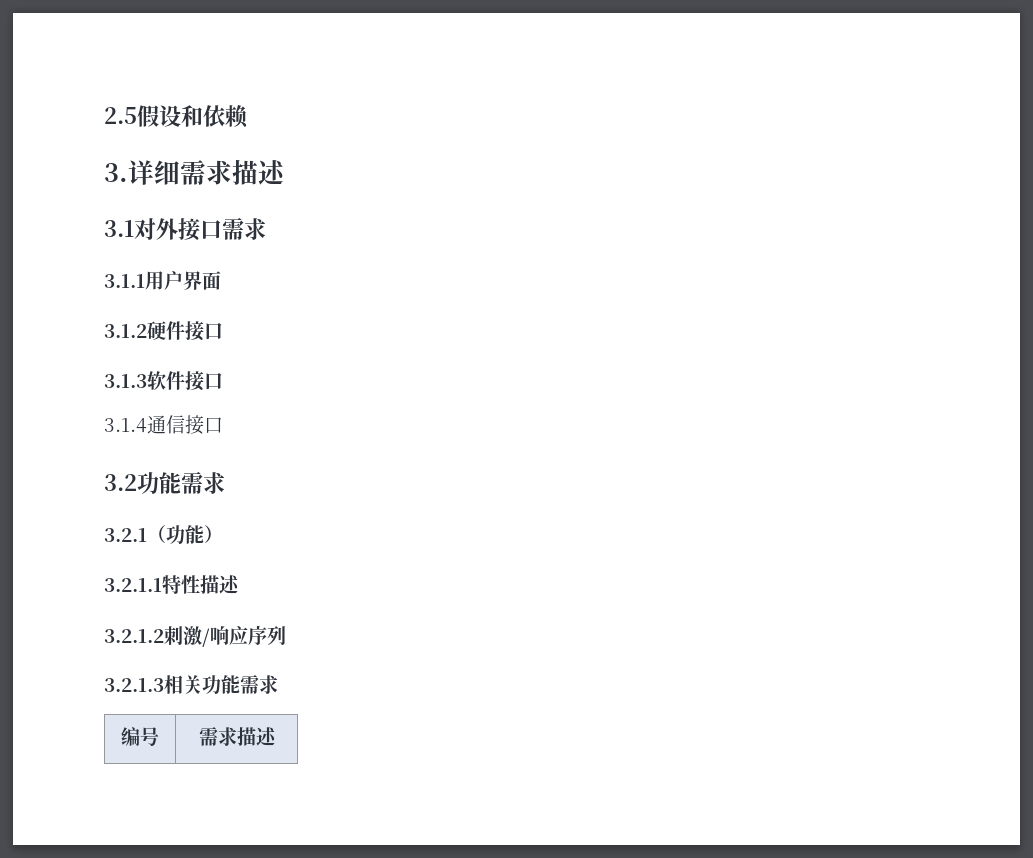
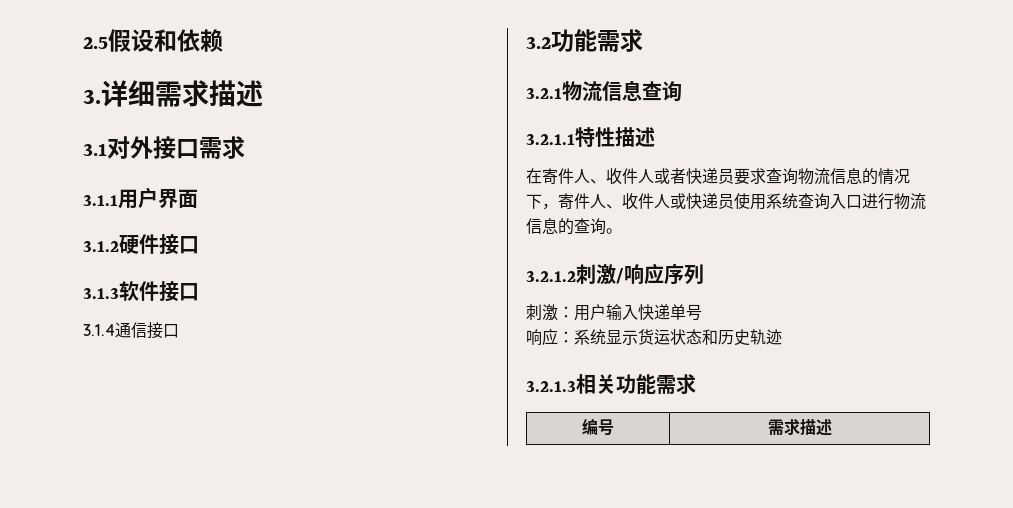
- 3.2.1（功能）
+ 3.2.1物流信息查询
+ 在寄件人、收件人或者快递员要求查询物流信息的情况下，寄件人、收件人或快递员使用系统查询入口进行物流信息的查询。
+ 刺激：用户输入快递单号
+ 响应：系统显示货运状态和历史轨迹

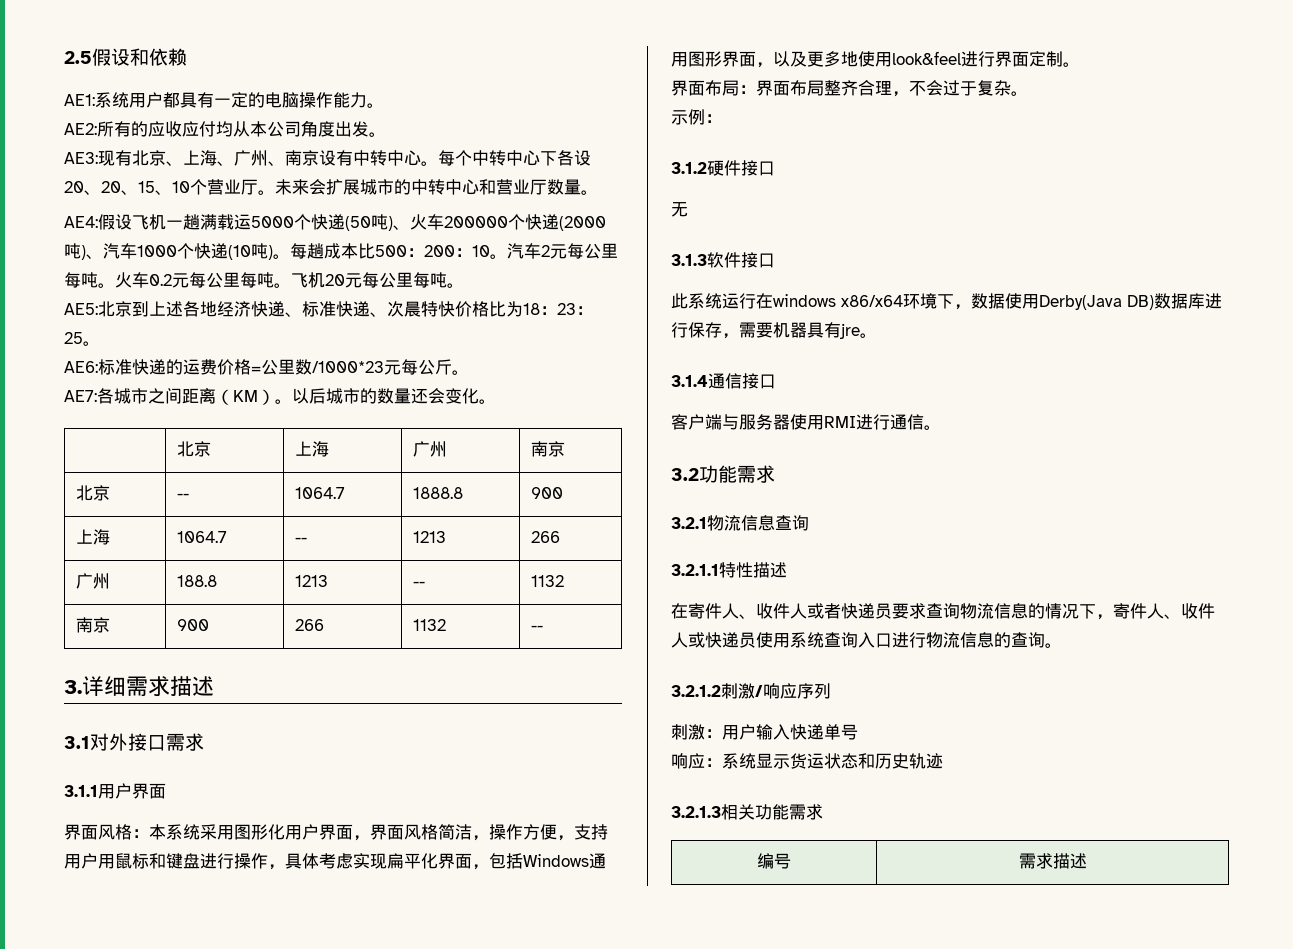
+ AE1:系统用户都具有一定的电脑操作能力。
+ AE2:所有的应收应付均从本公司角度出发。
+ AE3:现有北京、上海、广州、南京设有中转中心。每个中转中心下各设20、20、15、10个营业厅。未来会扩展城市的中转中心和营业厅数量。
+ AE4:假设飞机一趟满载运5000个快递(50吨)、火车200000个快递(2000吨)、汽车1000个快递(10吨)。每趟成本比500：200：10。汽车2元每公里每吨。火车0.2元每公里每吨。飞机20元每公里每吨。
+ AE5:北京到上述各地经济快递、标准快递、次晨特快价格比为18：23：25。
+ AE6:标准快递的运费价格=公里数/1000*23元每公斤。
+ AE7:各城市之间距离（KM）。以后城市的数量还会变化。
+ | 北京 | 上海 | 广州 | 南京
+ 北京 | -- | 1064.7 | 1888.8 | 900
+ 上海 | 1064.7 | -- | 1213 | 266
+ 广州 | 188.8 | 1213 | -- | 1132
+ 南京 | 900 | 266 | 1132 | --
+ 界面风格：本系统采用图形化用户界面，界面风格简洁，操作方便，支持用户用鼠标和键盘进行操作，具体考虑实现扁平化界面，包括Windows通用图形界面，以及更多地使用look&feel进行界面定制。
+ 界面布局：界面布局整齐合理，不会过于复杂。
+ 示例：
+ 无
+ 此系统运行在windows x86/x64环境下，数据使用Derby(Java DB)数据库进行保存，需要机器具有jre。
  3.1.4通信接口
+ 客户端与服务器使用RMI进行通信。

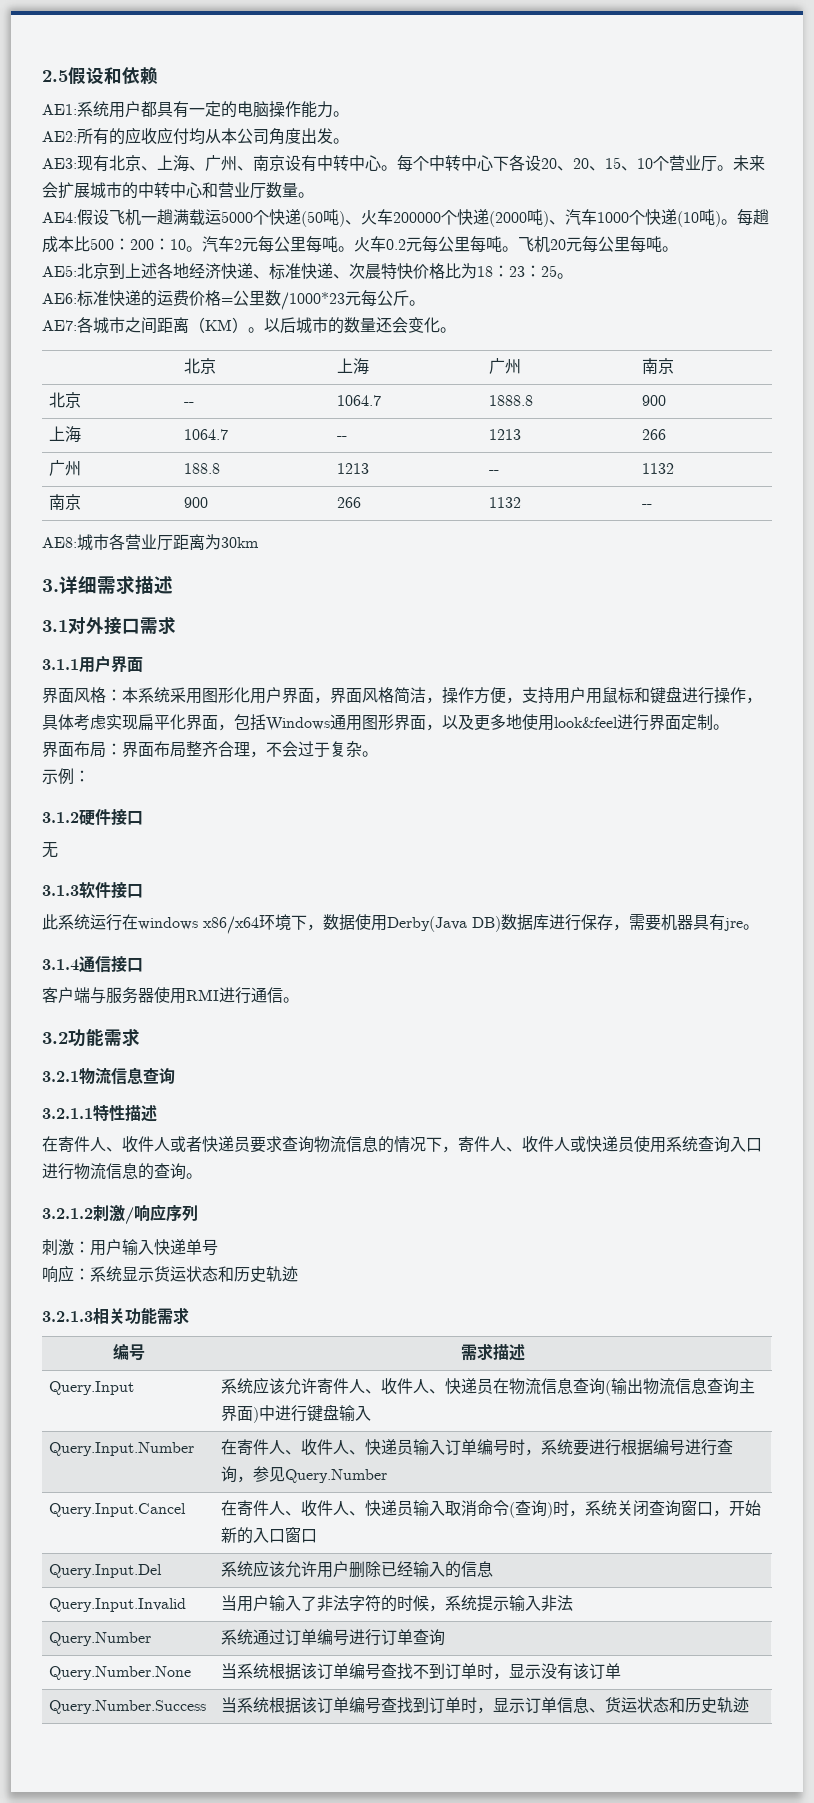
+ AE8:城市各营业厅距离为30km
+ Query.Input | 系统应该允许寄件人、收件人、快递员在物流信息查询(输出物流信息查询主界面)中进行键盘输入
+ Query.Input.Number | 在寄件人、收件人、快递员输入订单编号时，系统要进行根据编号进行查询，参见Query.Number
+ Query.Input.Cancel | 在寄件人、收件人、快递员输入取消命令(查询)时，系统关闭查询窗口，开始新的入口窗口
+ Query.Input.Del | 系统应该允许用户删除已经输入的信息
+ Query.Input.Invalid | 当用户输入了非法字符的时候，系统提示输入非法
+ Query.Number | 系统通过订单编号进行订单查询
+ Query.Number.None | 当系统根据该订单编号查找不到订单时，显示没有该订单
+ Query.Number.Success | 当系统根据该订单编号查找到订单时，显示订单信息、货运状态和历史轨迹

